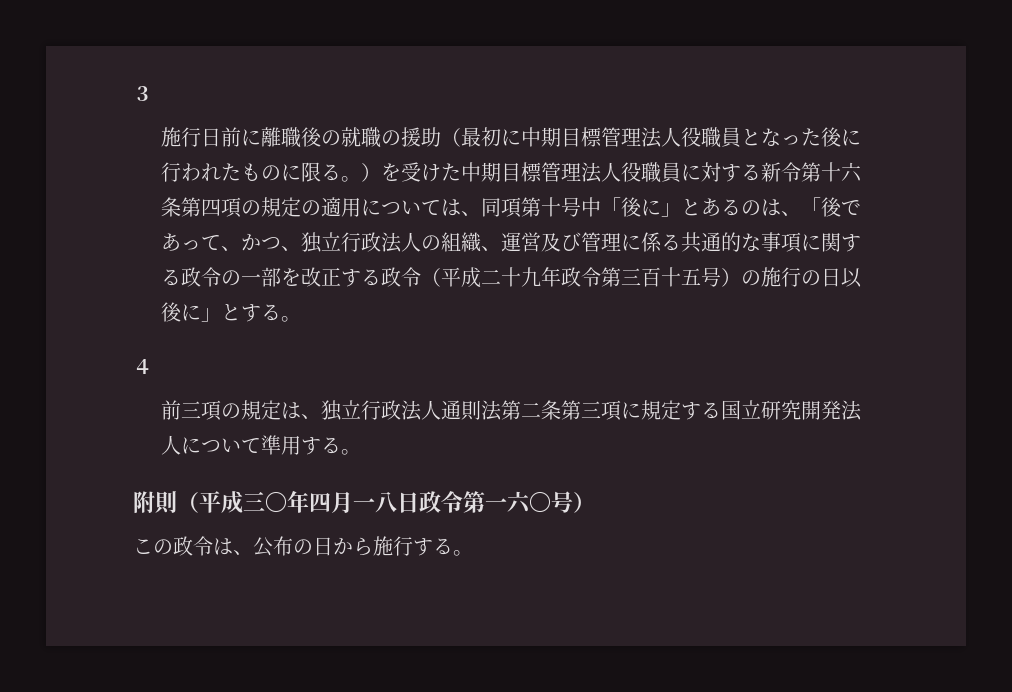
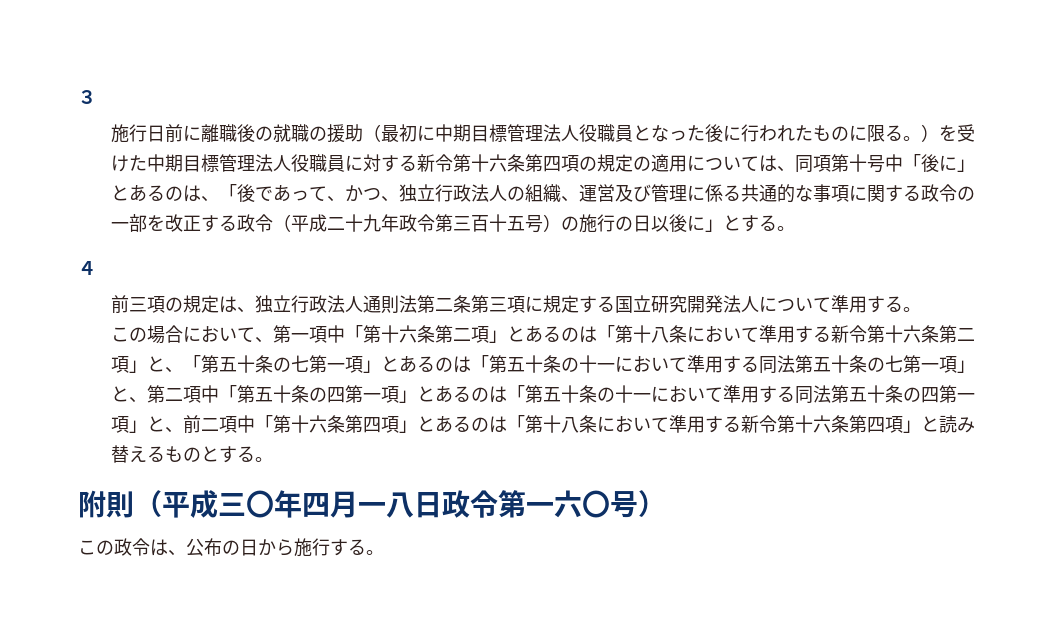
+ この場合において、第一項中「第十六条第二項」とあるのは「第十八条において準用する新令第十六条第二項」と、「第五十条の七第一項」とあるのは「第五十条の十一において準用する同法第五十条の七第一項」と、第二項中「第五十条の四第一項」とあるのは「第五十条の十一において準用する同法第五十条の四第一項」と、前二項中「第十六条第四項」とあるのは「第十八条において準用する新令第十六条第四項」と読み替えるものとする。

